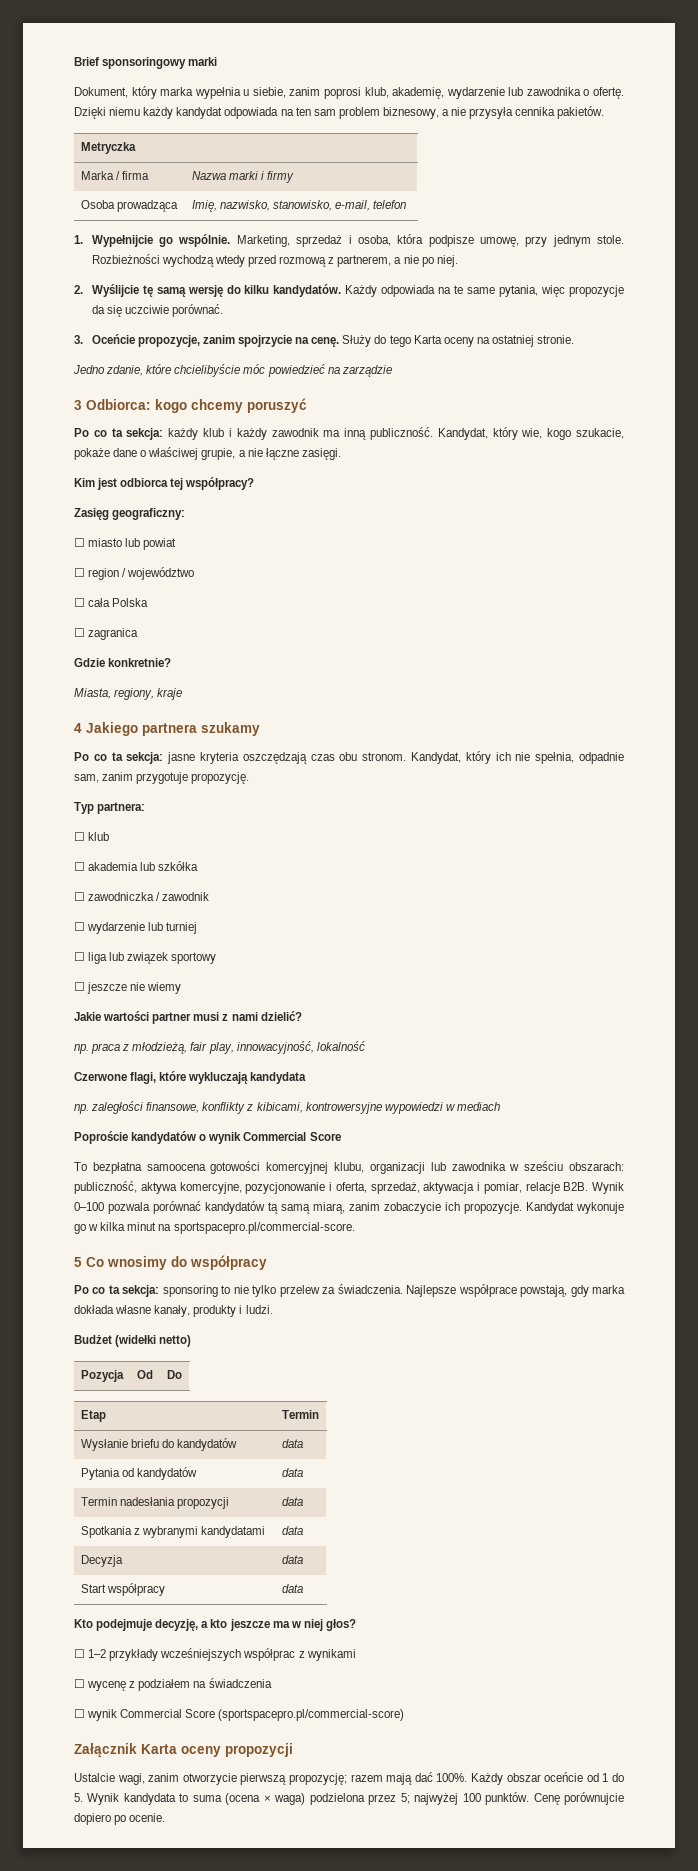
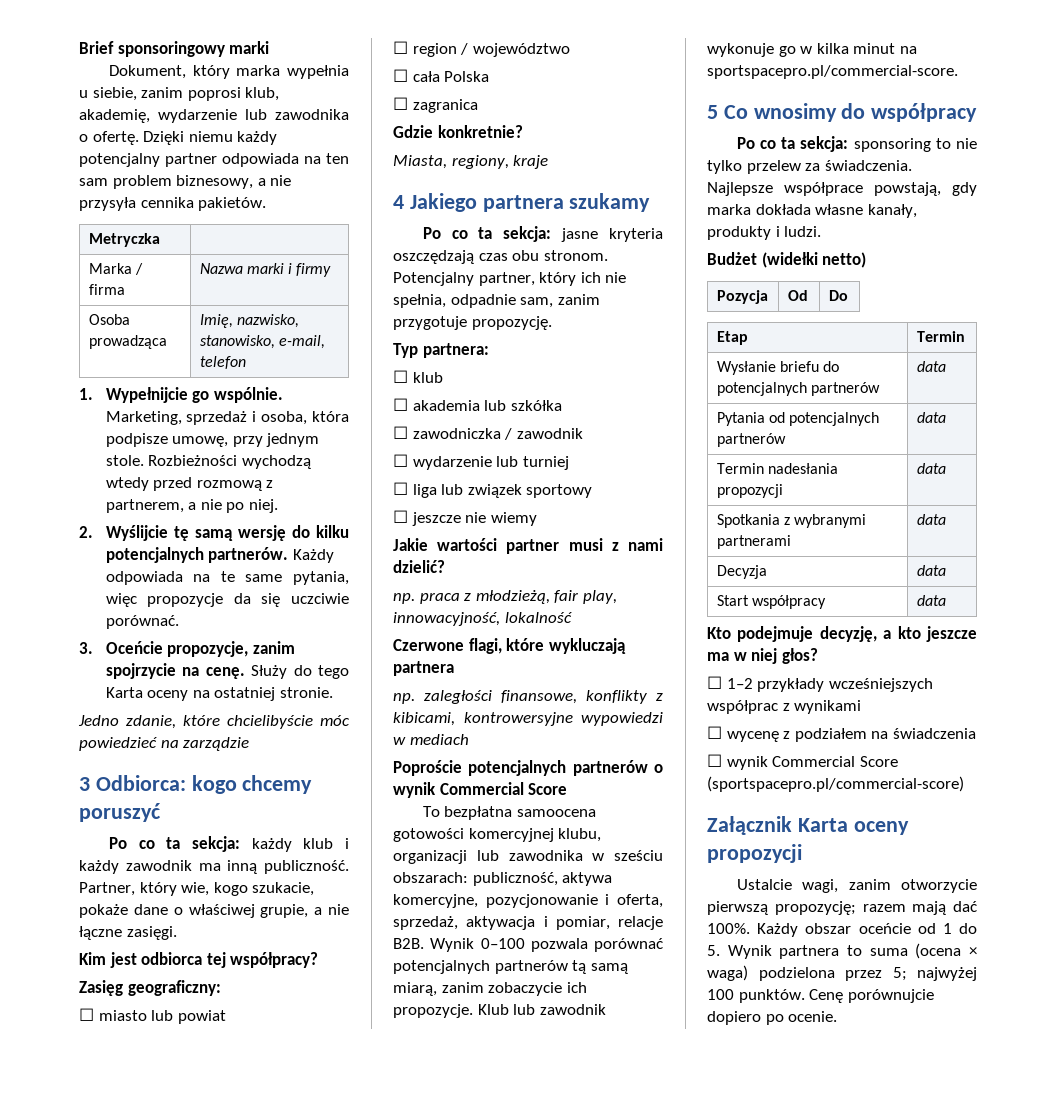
- Dzięki niemu każdy kandydat odpowiada na ten sam problem biznesowy, a nie przysyła cennika pakietów.
+ Dzięki niemu każdy potencjalny partner odpowiada na ten sam problem biznesowy, a nie przysyła cennika pakietów.
- 2. Wyślijcie tę samą wersję do kilku kandydatów.
+ 2. Wyślijcie tę samą wersję do kilku potencjalnych partnerów.
- Kandydat, który wie, kogo szukacie, pokaże dane o właściwej grupie, a nie łączne zasięgi.
+ Partner, który wie, kogo szukacie, pokaże dane o właściwej grupie, a nie łączne zasięgi.
- Kandydat, który ich nie spełnia, odpadnie sam, zanim przygotuje propozycję.
+ Potencjalny partner, który ich nie spełnia, odpadnie sam, zanim przygotuje propozycję.
- Czerwone flagi, które wykluczają kandydata
+ Czerwone flagi, które wykluczają partnera
- Poproście kandydatów o wynik Commercial Score
+ Poproście potencjalnych partnerów o wynik Commercial Score
- To bezpłatna samoocena gotowości komercyjnej klubu, organizacji lub zawodnika w sześciu obszarach: publiczność, aktywa komercyjne, pozycjonowanie i oferta, sprzedaż, aktywacja i pomiar, relacje B2B. Wynik 0–100 pozwala porównać kandydatów tą samą miarą, zanim zobaczycie ich propozycje.
+ To bezpłatna samoocena gotowości komercyjnej klubu, organizacji lub zawodnika w sześciu obszarach: publiczność, aktywa komercyjne, pozycjonowanie i oferta, sprzedaż, aktywacja i pomiar, relacje B2B. Wynik 0–100 pozwala porównać potencjalnych partnerów tą samą miarą, zanim zobaczycie ich propozycje.
- Kandydat wykonuje go w kilka minut na sportspacepro.pl/commercial-score.
+ Klub lub zawodnik wykonuje go w kilka minut na sportspacepro.pl/commercial-score.
- Wysłanie briefu do kandydatów | data
+ Wysłanie briefu do potencjalnych partnerów | data
- Pytania od kandydatów | data
+ Pytania od potencjalnych partnerów | data
- Spotkania z wybranymi kandydatami | data
+ Spotkania z wybranymi partnerami | data
- Każdy obszar oceńcie od 1 do 5. Wynik kandydata to suma (ocena × waga) podzielona przez 5; najwyżej 100 punktów.
+ Każdy obszar oceńcie od 1 do 5. Wynik partnera to suma (ocena × waga) podzielona przez 5; najwyżej 100 punktów.

